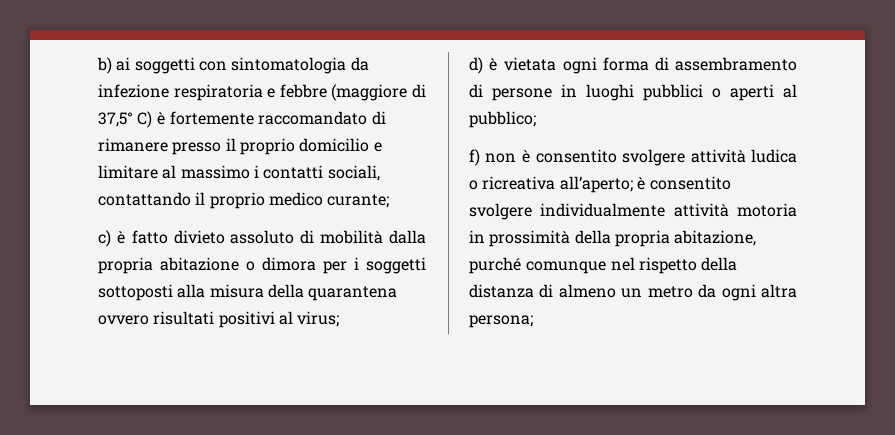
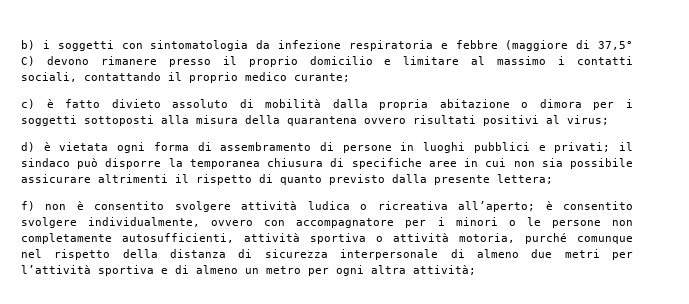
- b) ai soggetti con sintomatologia da infezione respiratoria e febbre (maggiore di 37,5° C) è fortemente raccomandato di rimanere presso il proprio domicilio e limitare al massimo i contatti sociali, contattando il proprio medico curante;
+ b) i soggetti con sintomatologia da infezione respiratoria e febbre (maggiore di 37,5° C) devono rimanere presso il proprio domicilio e limitare al massimo i contatti sociali, contattando il proprio medico curante;
- d) è vietata ogni forma di assembramento di persone in luoghi pubblici o aperti al pubblico;
+ d) è vietata ogni forma di assembramento di persone in luoghi pubblici e privati; il sindaco può disporre la temporanea chiusura di specifiche aree in cui non sia possibile assicurare altrimenti il rispetto di quanto previsto dalla presente lettera;
- f) non è consentito svolgere attività ludica o ricreativa all’aperto; è consentito svolgere individualmente attività motoria in prossimità della propria abitazione, purché comunque nel rispetto della distanza di almeno un metro da ogni altra persona;
+ f) non è consentito svolgere attività ludica o ricreativa all’aperto; è consentito svolgere individualmente, ovvero con accompagnatore per i minori o le persone non completamente autosufficienti, attività sportiva o attività motoria, purché comunque nel rispetto della distanza di sicurezza interpersonale di almeno due metri per l’attività sportiva e di almeno un metro per ogni altra attività;

